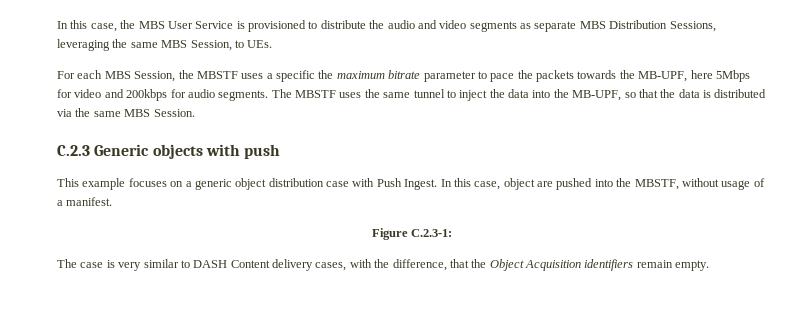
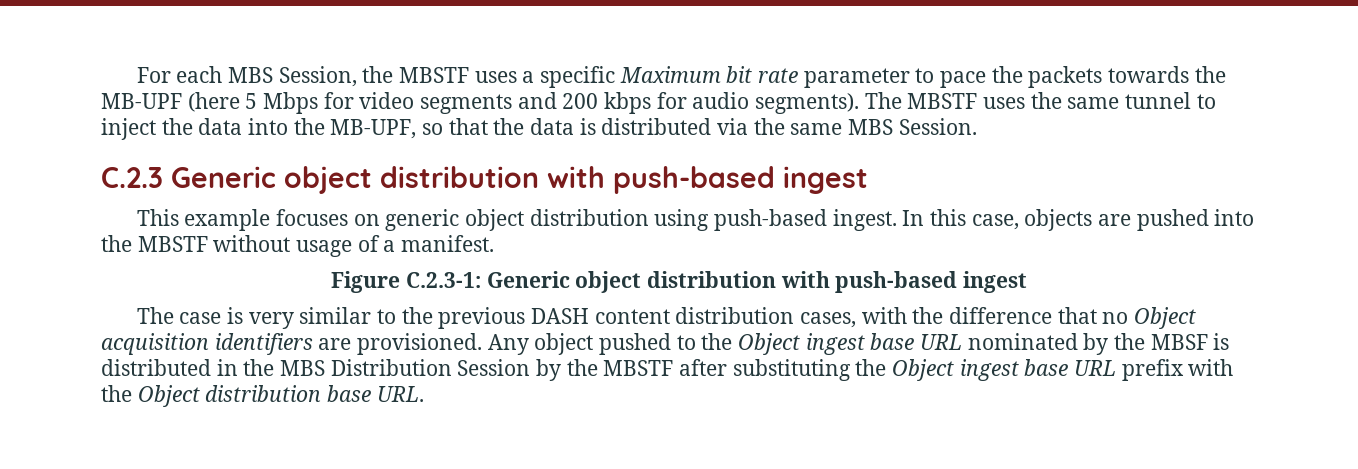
- In this case, the MBS User Service is provisioned to distribute the audio and video segments as separate MBS Distribution Sessions, leveraging the same MBS Session, to UEs.
- For each MBS Session, the MBSTF uses a specific the maximum bitrate parameter to pace the packets towards the MB-UPF, here 5Mbps for video and 200kbps for audio segments.
+ For each MBS Session, the MBSTF uses a specific Maximum bit rate parameter to pace the packets towards the MB-UPF (here 5 Mbps for video segments and 200 kbps for audio segments).
- C.2.3 Generic objects with push
+ C.2.3 Generic object distribution with push-based ingest
- This example focuses on a generic object distribution case with Push Ingest. In this case, object are pushed into the MBSTF, without usage of a manifest.
+ This example focuses on generic object distribution using push-based ingest. In this case, objects are pushed into the MBSTF without usage of a manifest.
- Figure C.2.3-1:
+ Figure C.2.3-1: Generic object distribution with push-based ingest
- The case is very similar to DASH Content delivery cases, with the difference, that the Object Acquisition identifiers remain empty.
+ The case is very similar to the previous DASH content distribution cases, with the difference that no Object acquisition identifiers are provisioned. Any object pushed to the Object ingest base URL nominated by the MBSF is distributed in the MBS Distribution Session by the MBSTF after substituting the Object ingest base URL prefix with the Object distribution base URL.

